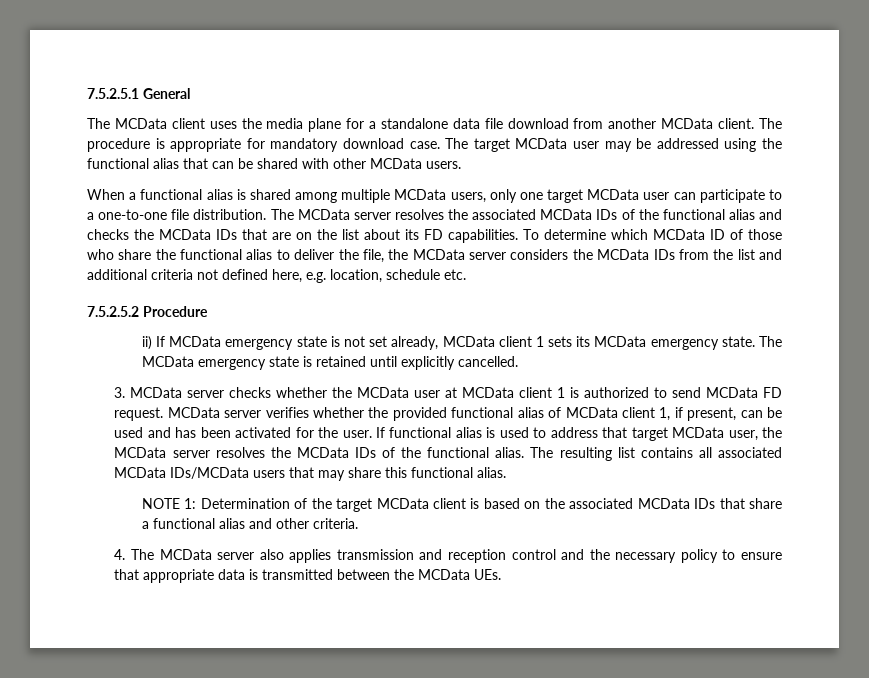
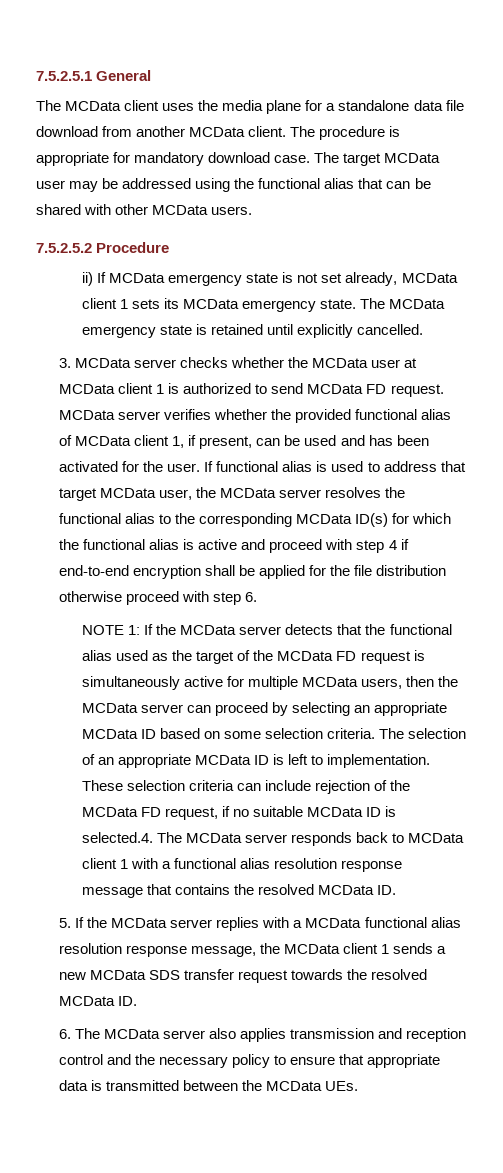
- When a functional alias is shared among multiple MCData users, only one target MCData user can participate to a one-to-one file distribution. The MCData server resolves the associated MCData IDs of the functional alias and checks the MCData IDs that are on the list about its FD capabilities. To determine which MCData ID of those who share the functional alias to deliver the file, the MCData server considers the MCData IDs from the list and additional criteria not defined here, e.g. location, schedule etc.
- If functional alias is used to address that target MCData user, the MCData server resolves the MCData IDs of the functional alias. The resulting list contains all associated MCData IDs/MCData users that may share this functional alias.
- NOTE 1: Determination of the target MCData client is based on the associated MCData IDs that share a functional alias and other criteria.
- 4. The MCData server also applies transmission and reception control and the necessary policy to ensure that appropriate data is transmitted between the MCData UEs.
+ If functional alias is used to address that target MCData user, the MCData server resolves the functional alias to the corresponding MCData ID(s) for which the functional alias is active and proceed with step 4 if end-to-end encryption shall be applied for the file distribution otherwise proceed with step 6.
+ NOTE 1: If the MCData server detects that the functional alias used as the target of the MCData FD request is simultaneously active for multiple MCData users, then the MCData server can proceed by selecting an appropriate MCData ID based on some selection criteria. The selection of an appropriate MCData ID is left to implementation. These selection criteria can include rejection of the MCData FD request, if no suitable MCData ID is selected.4. The MCData server responds back to MCData client 1 with a functional alias resolution response message that contains the resolved MCData ID.
+ 5. If the MCData server replies with a MCData functional alias resolution response message, the MCData client 1 sends a new MCData SDS transfer request towards the resolved MCData ID.
+ 6. The MCData server also applies transmission and reception control and the necessary policy to ensure that appropriate data is transmitted between the MCData UEs.

